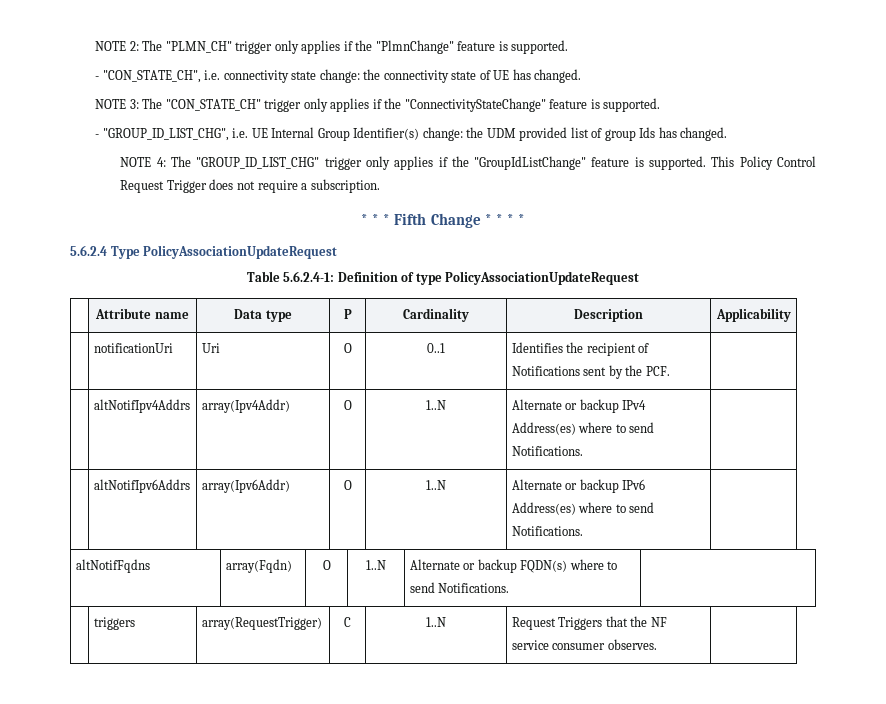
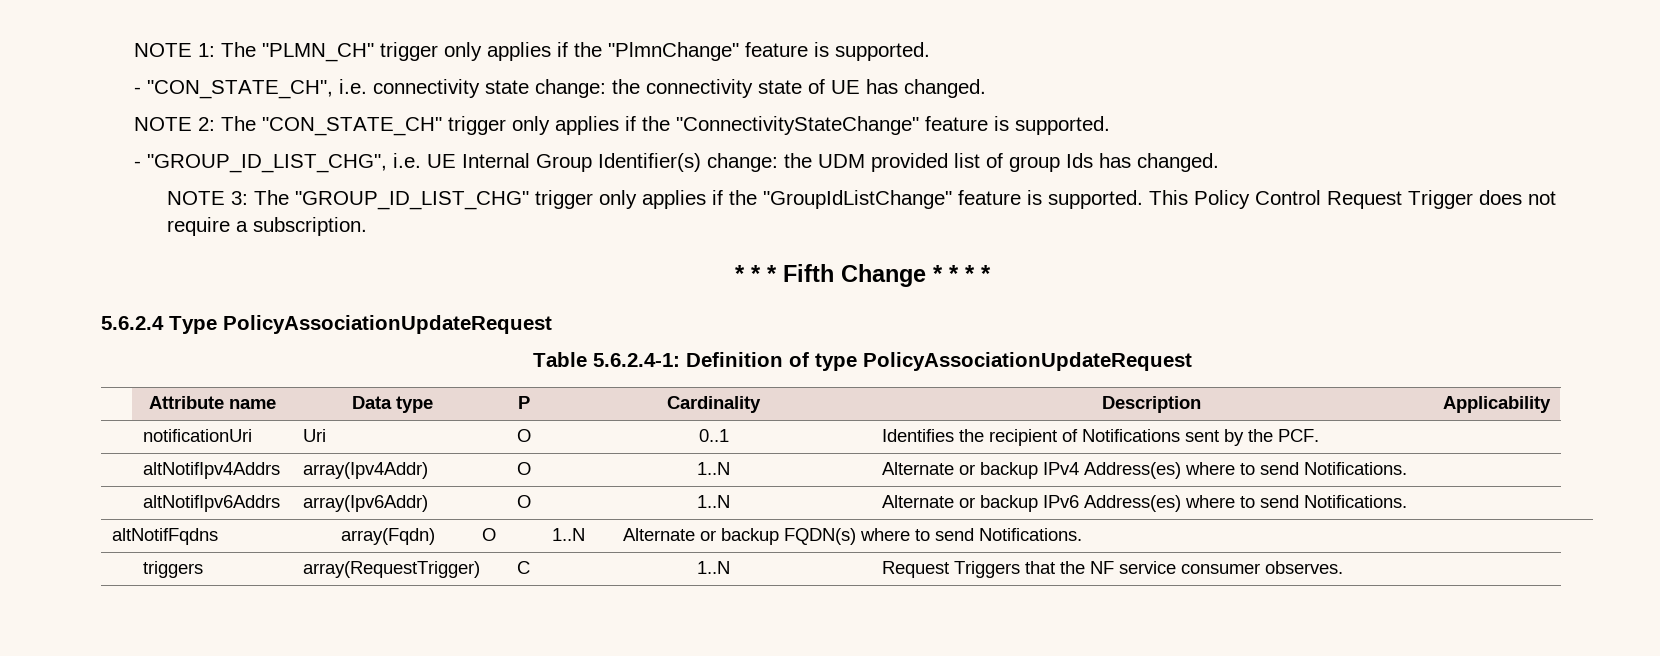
- NOTE 2: The "PLMN_CH" trigger only applies if the "PlmnChange" feature is supported.
+ NOTE 1: The "PLMN_CH" trigger only applies if the "PlmnChange" feature is supported.
- NOTE 3: The "CON_STATE_CH" trigger only applies if the "ConnectivityStateChange" feature is supported.
+ NOTE 2: The "CON_STATE_CH" trigger only applies if the "ConnectivityStateChange" feature is supported.
- NOTE 4: The "GROUP_ID_LIST_CHG" trigger only applies if the "GroupIdListChange" feature is supported.
+ NOTE 3: The "GROUP_ID_LIST_CHG" trigger only applies if the "GroupIdListChange" feature is supported.

